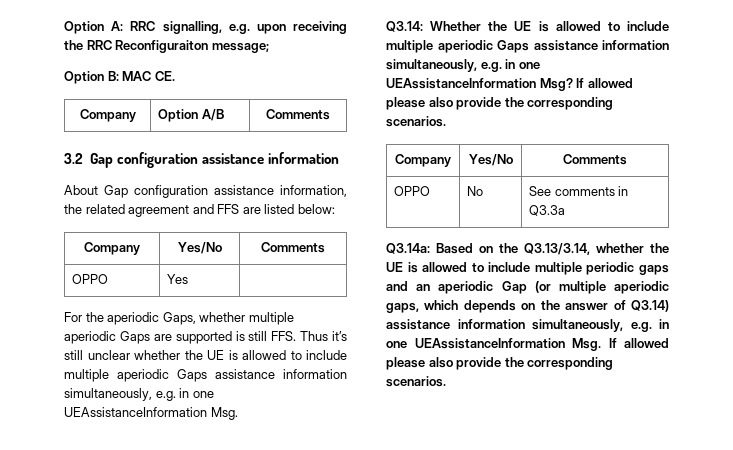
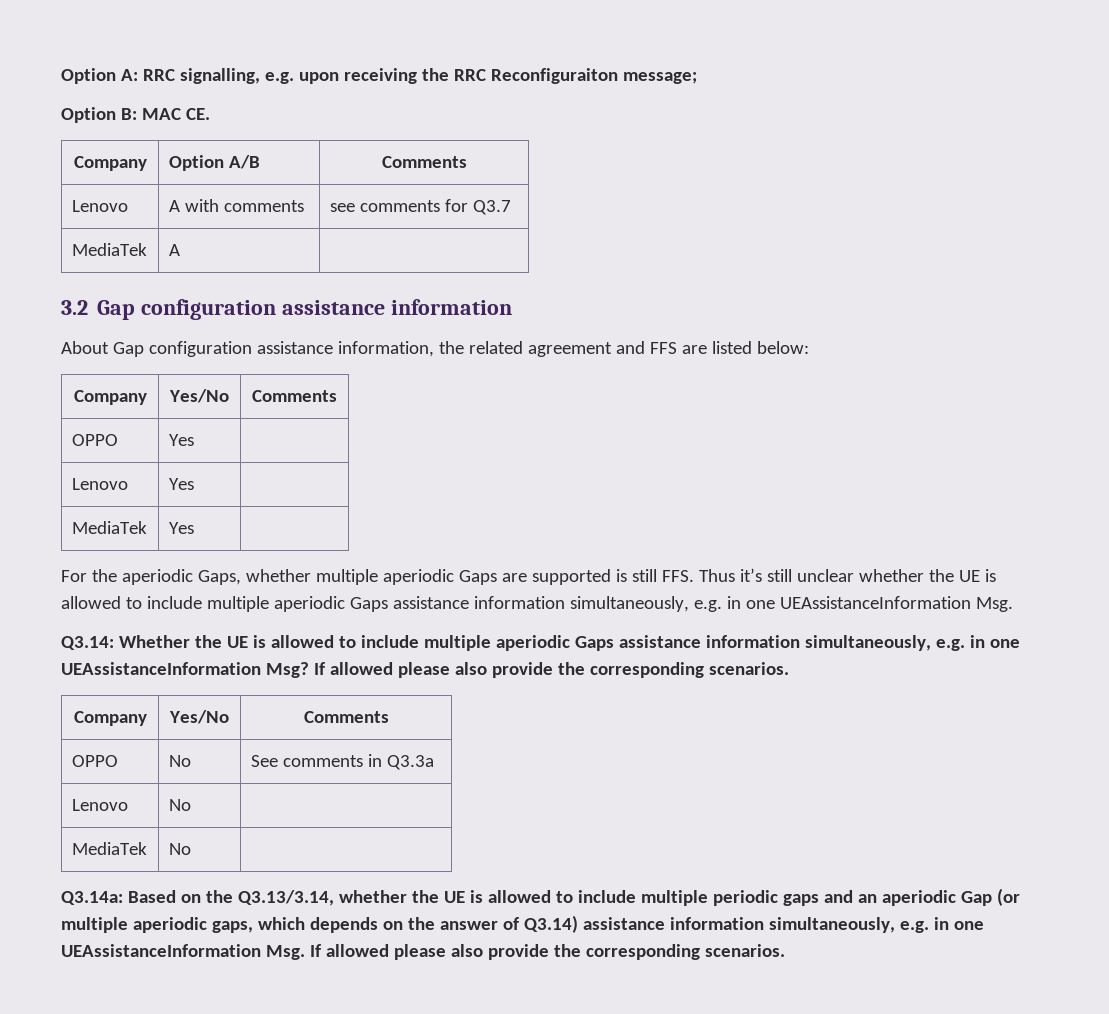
+ Lenovo | A with comments | see comments for Q3.7
+ MediaTek | A |
+ Lenovo | Yes |
+ MediaTek | Yes |
+ Lenovo | No |
+ MediaTek | No |

